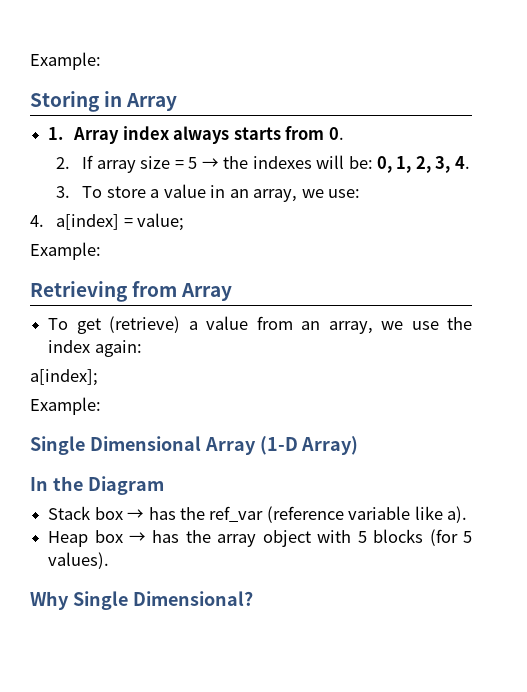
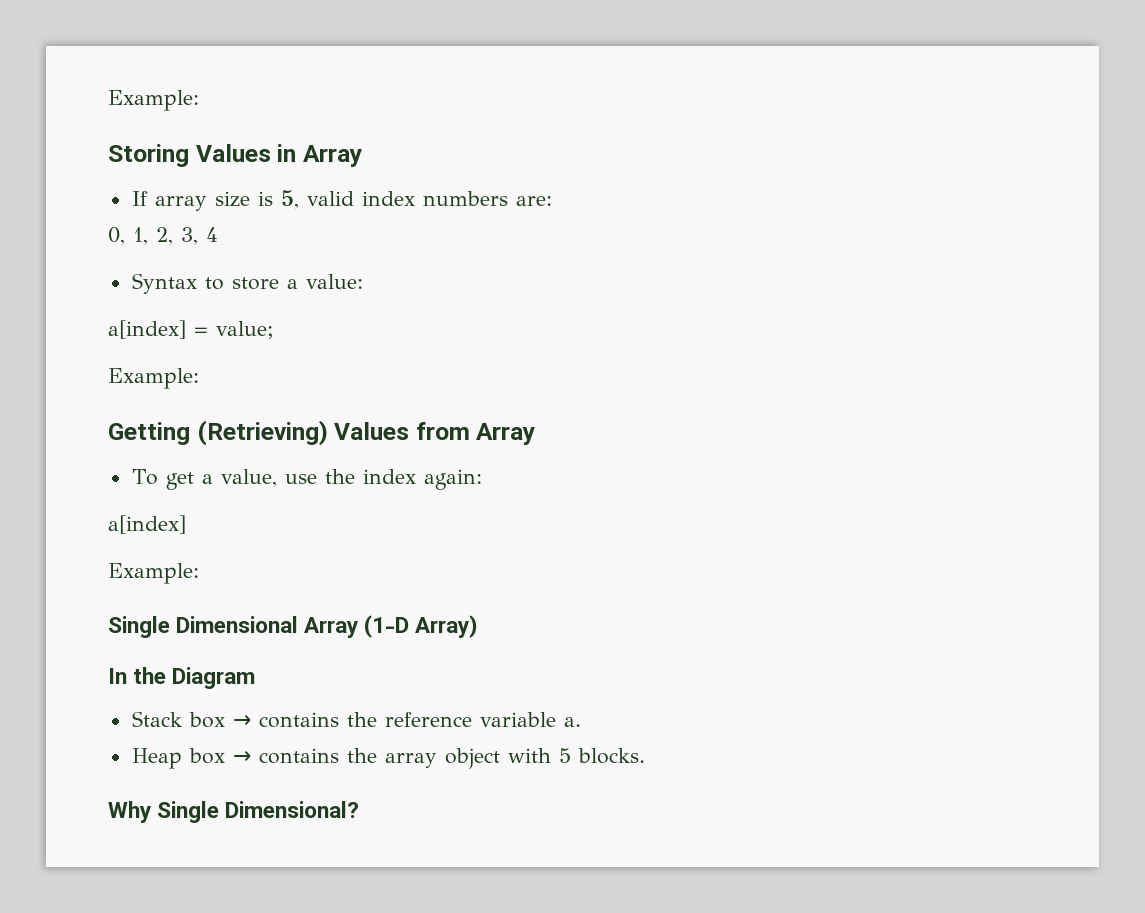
- Storing in Array
+ Storing Values in Array
- 1. Array index always starts from 0.
- 2. If array size = 5 → the indexes will be: 0, 1, 2, 3, 4.
- 3. To store a value in an array, we use:
- 4. a[index] = value;
+ If array size is 5, valid index numbers are:
+ 0, 1, 2, 3, 4
+ Syntax to store a value:
+ a[index] = value;
- Retrieving from Array
+ Getting (Retrieving) Values from Array
- To get (retrieve) a value from an array, we use the index again:
- a[index];
+ To get a value, use the index again:
+ a[index]
- Stack box → has the ref_var (reference variable like a).
+ Stack box → contains the reference variable a.
- Heap box → has the array object with 5 blocks (for 5 values).
+ Heap box → contains the array object with 5 blocks.

